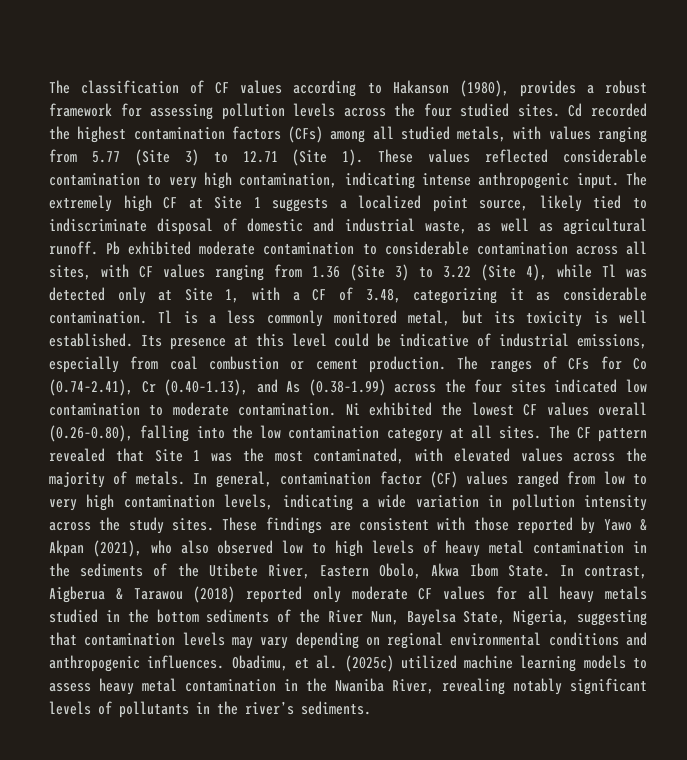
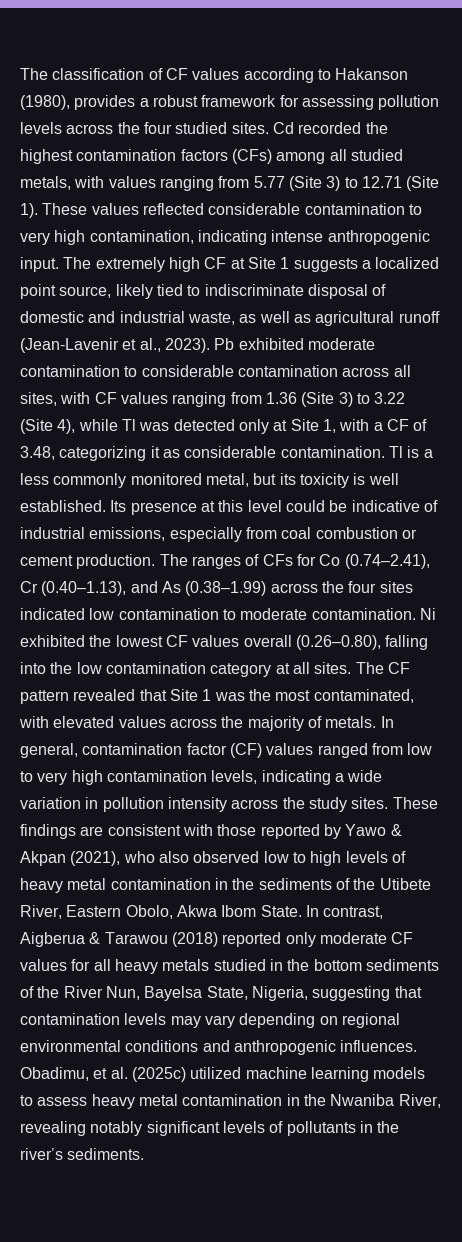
- The extremely high CF at Site 1 suggests a localized point source, likely tied to indiscriminate disposal of domestic and industrial waste, as well as agricultural runoff.
+ The extremely high CF at Site 1 suggests a localized point source, likely tied to indiscriminate disposal of domestic and industrial waste, as well as agricultural runoff (Jean-Lavenir et al., 2023).

